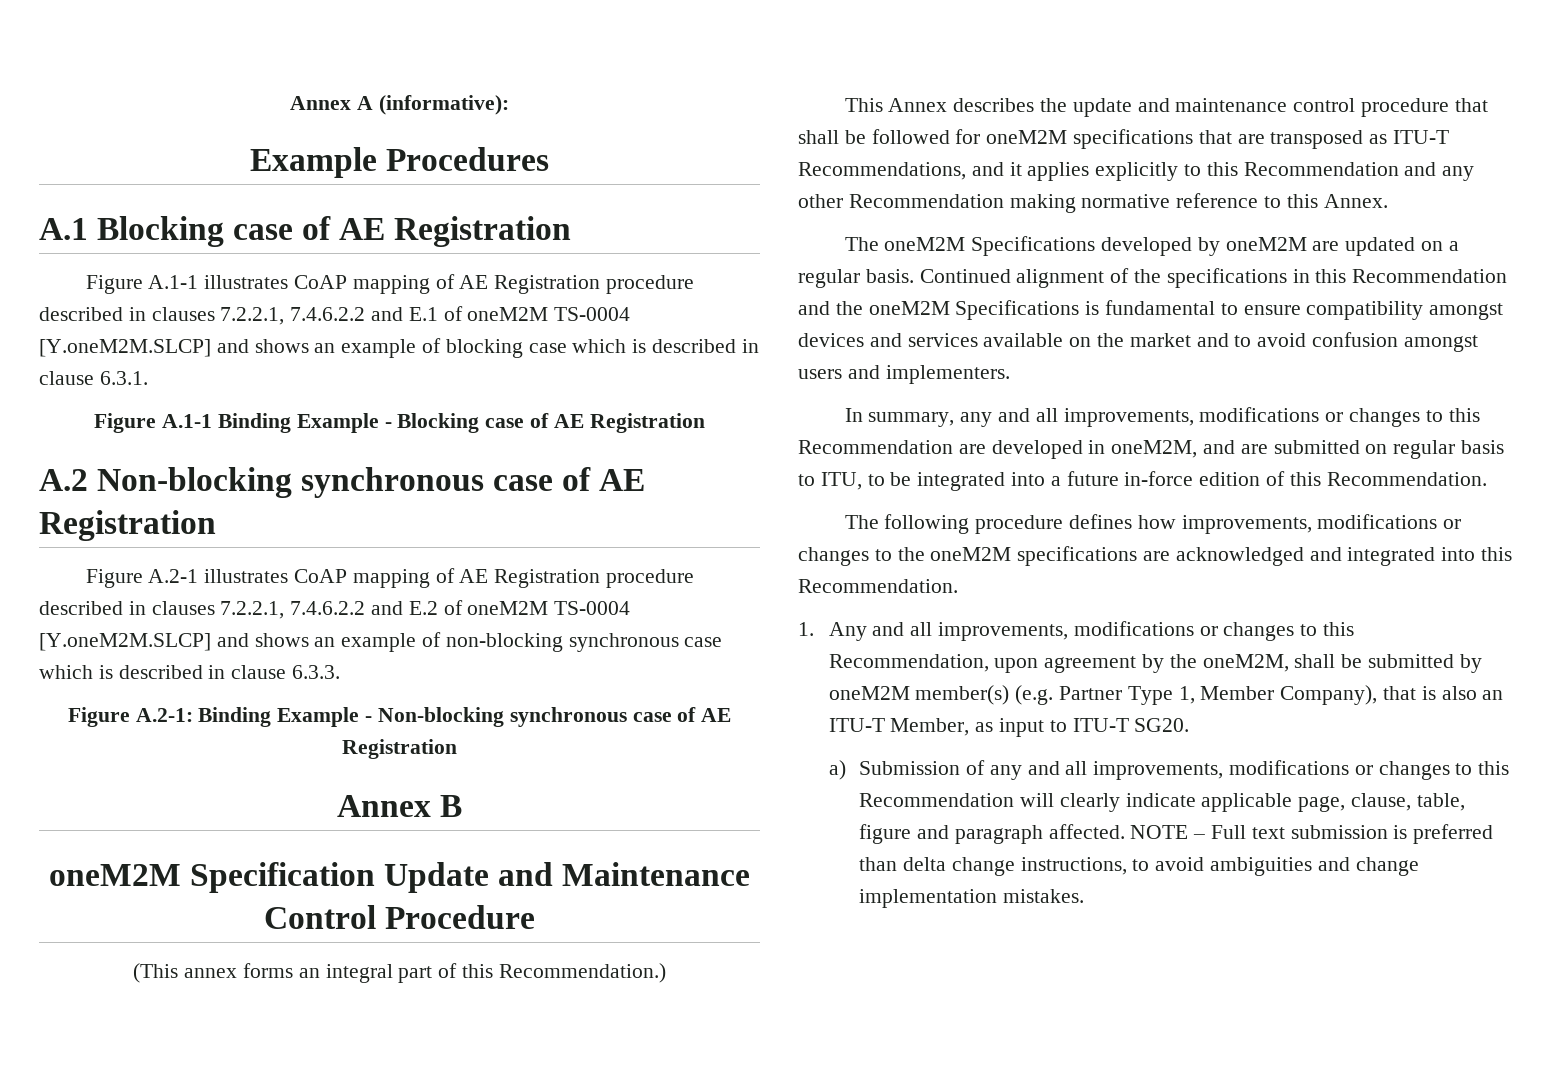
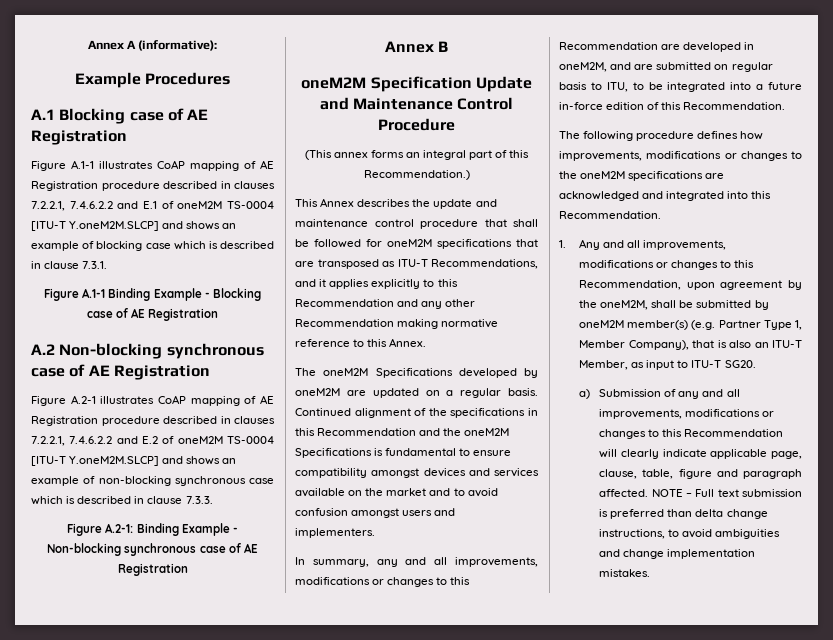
- Figure A.1-1 illustrates CoAP mapping of AE Registration procedure described in clauses 7.2.2.1, 7.4.6.2.2 and E.1 of oneM2M TS-0004 [Y.oneM2M.SLCP] and shows an example of blocking case which is described in clause 6.3.1.
+ Figure A.1-1 illustrates CoAP mapping of AE Registration procedure described in clauses 7.2.2.1, 7.4.6.2.2 and E.1 of oneM2M TS-0004 [ITU-T Y.oneM2M.SLCP] and shows an example of blocking case which is described in clause 7.3.1.
- Figure A.2-1 illustrates CoAP mapping of AE Registration procedure described in clauses 7.2.2.1, 7.4.6.2.2 and E.2 of oneM2M TS-0004 [Y.oneM2M.SLCP] and shows an example of non-blocking synchronous case which is described in clause 6.3.3.
+ Figure A.2-1 illustrates CoAP mapping of AE Registration procedure described in clauses 7.2.2.1, 7.4.6.2.2 and E.2 of oneM2M TS-0004 [ITU-T Y.oneM2M.SLCP] and shows an example of non-blocking synchronous case which is described in clause 7.3.3.

